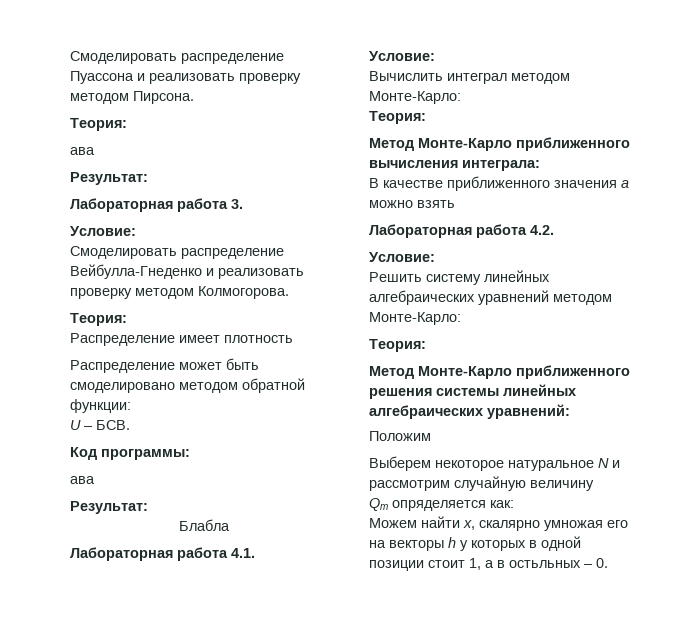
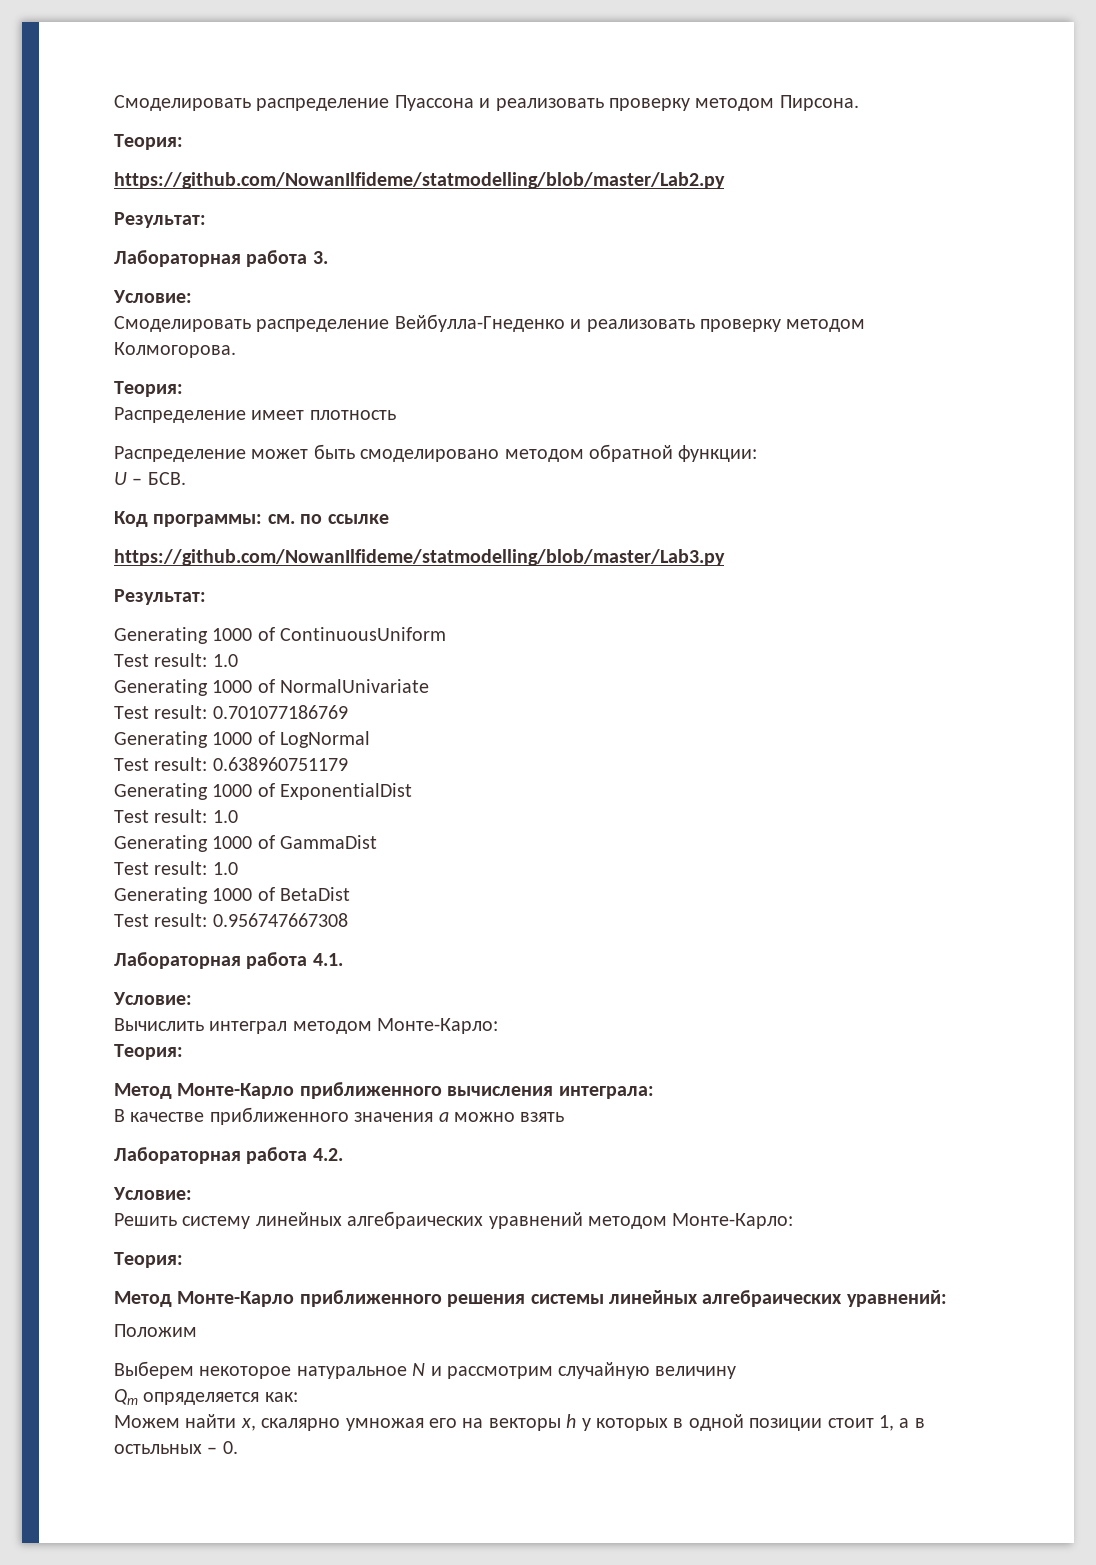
  Смоделировать распределение Пуассона и реализовать проверку методом Пирсона.
  Теория:
- ава
+ https://github.com/NowanIlfideme/statmodelling/blob/master/Lab2.py
- Код программы:
- ава
+ Код программы: см. по ссылке
+ https://github.com/NowanIlfideme/statmodelling/blob/master/Lab3.py
  Результат:
- Блабла
+ Generating 1000 of ContinuousUniform
+ Test result: 1.0
+ Generating 1000 of NormalUnivariate
+ Test result: 0.701077186769
+ Generating 1000 of LogNormal
+ Test result: 0.638960751179
+ Generating 1000 of ExponentialDist
+ Test result: 1.0
+ Generating 1000 of GammaDist
+ Test result: 1.0
+ Generating 1000 of BetaDist
+ Test result: 0.956747667308

